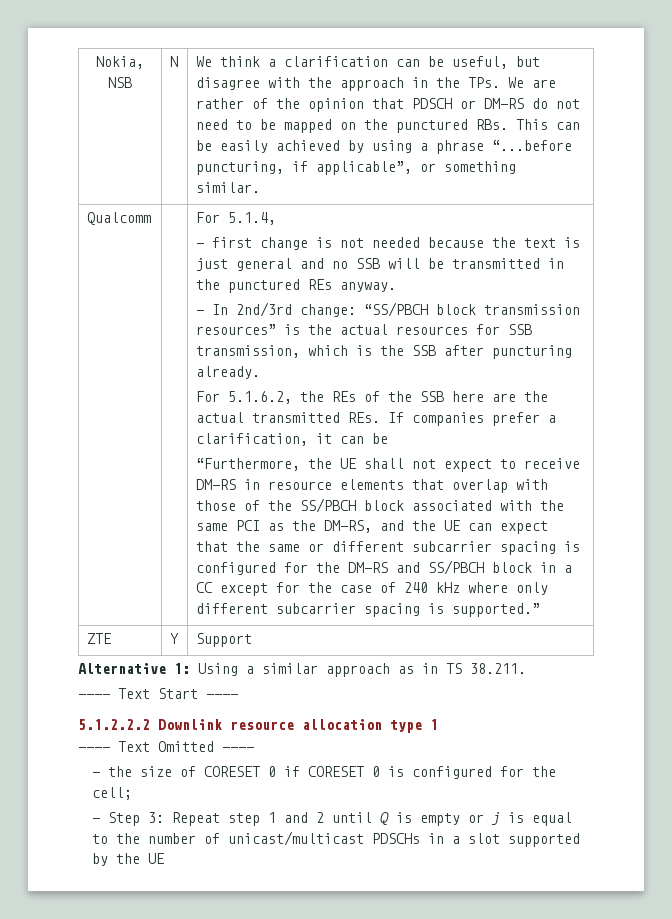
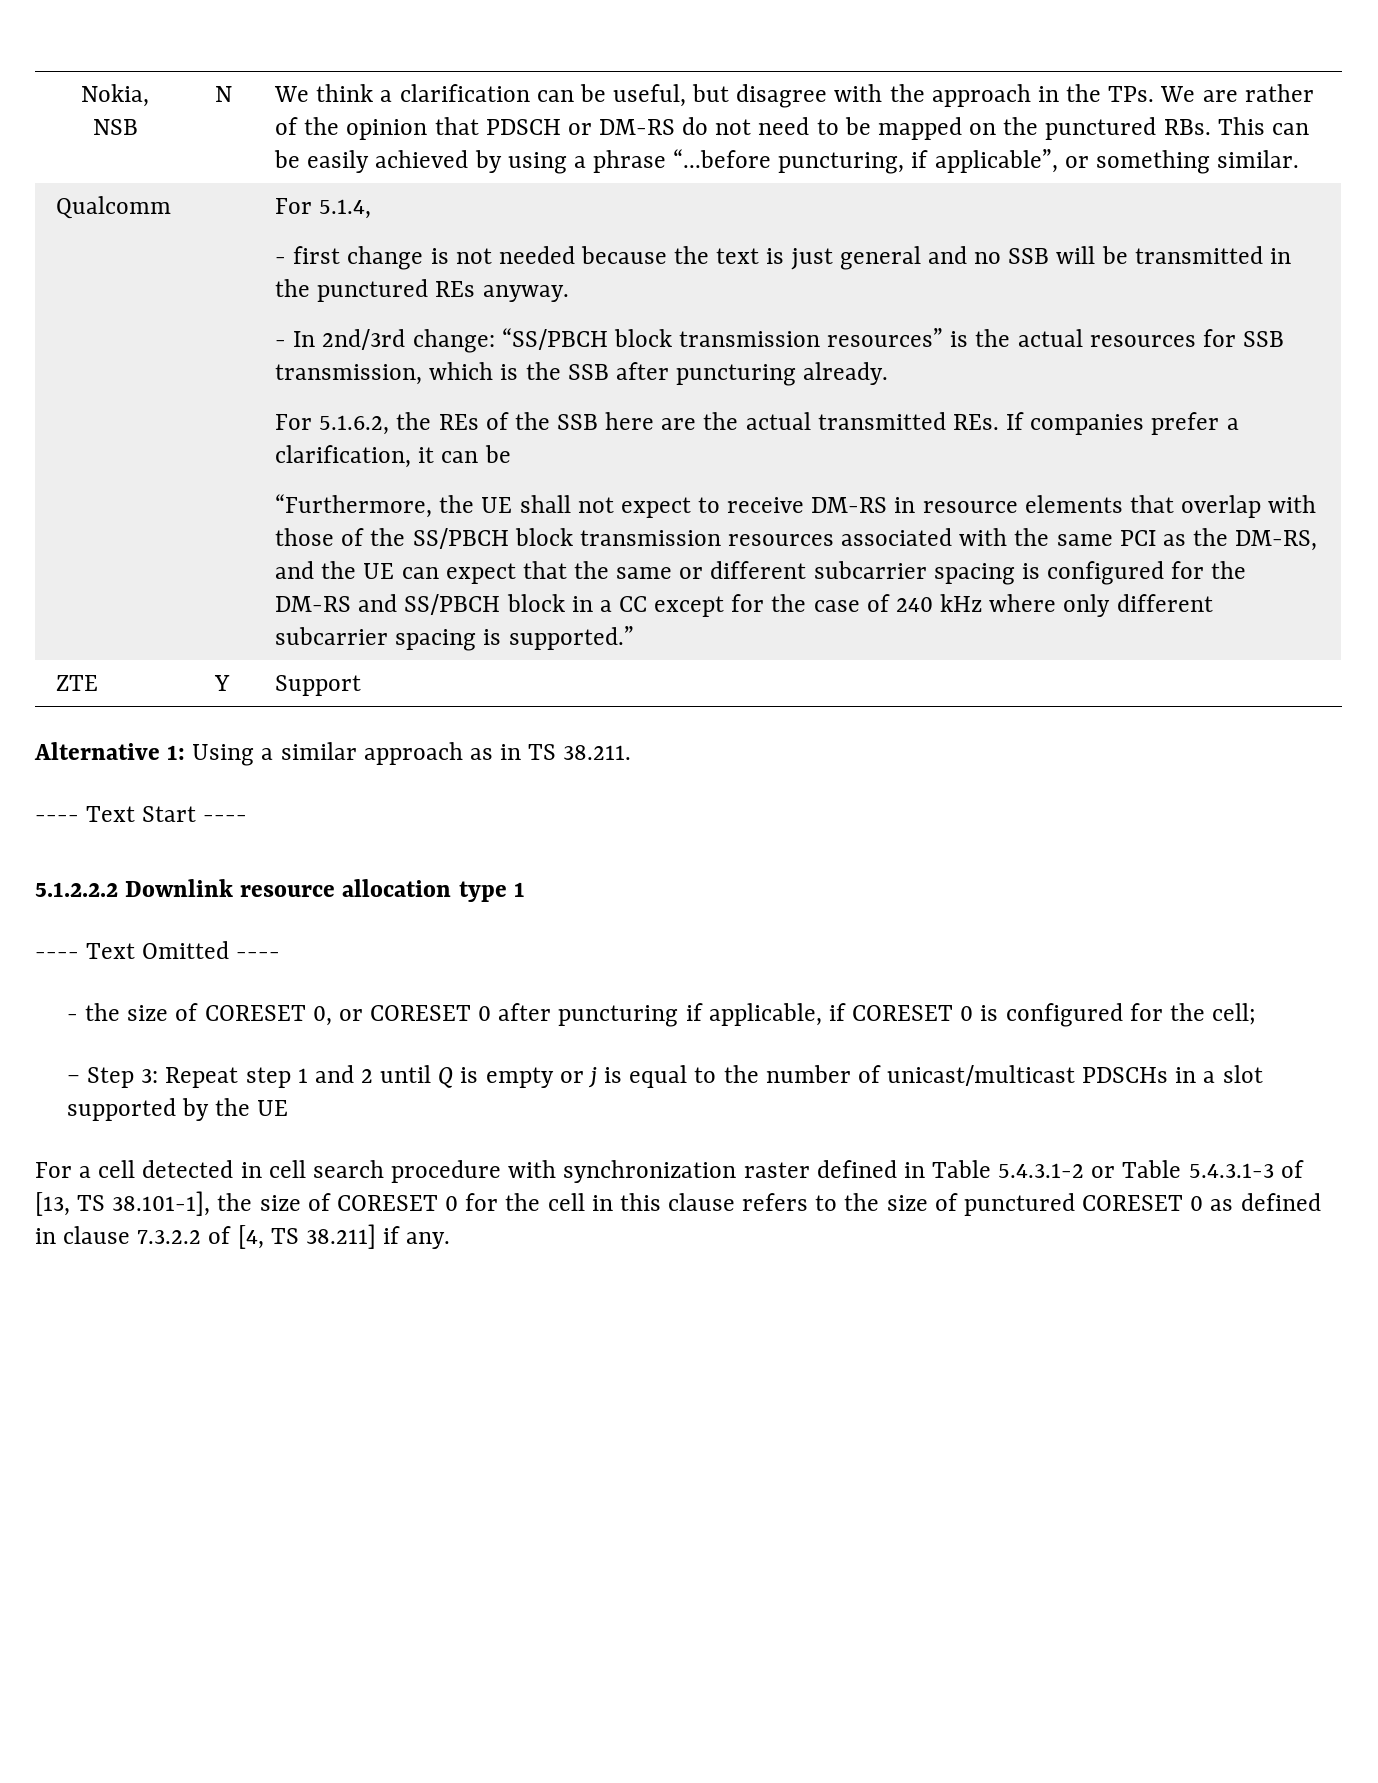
- “Furthermore, the UE shall not expect to receive DM-RS in resource elements that overlap with those of the SS/PBCH block associated with the same PCI as the DM-RS, and the UE can expect that the same or different subcarrier spacing is configured for the DM-RS and SS/PBCH block in a CC except for the case of 240 kHz where only different subcarrier spacing is supported.”
+ “Furthermore, the UE shall not expect to receive DM-RS in resource elements that overlap with those of the SS/PBCH block transmission resources associated with the same PCI as the DM-RS, and the UE can expect that the same or different subcarrier spacing is configured for the DM-RS and SS/PBCH block in a CC except for the case of 240 kHz where only different subcarrier spacing is supported.”
- - the size of CORESET 0 if CORESET 0 is configured for the cell;
+ - the size of CORESET 0, or CORESET 0 after puncturing if applicable, if CORESET 0 is configured for the cell;
+ For a cell detected in cell search procedure with synchronization raster defined in Table 5.4.3.1-2 or Table 5.4.3.1-3 of [13, TS 38.101-1], the size of CORESET 0 for the cell in this clause refers to the size of punctured CORESET 0 as defined in clause 7.3.2.2 of [4, TS 38.211] if any.

